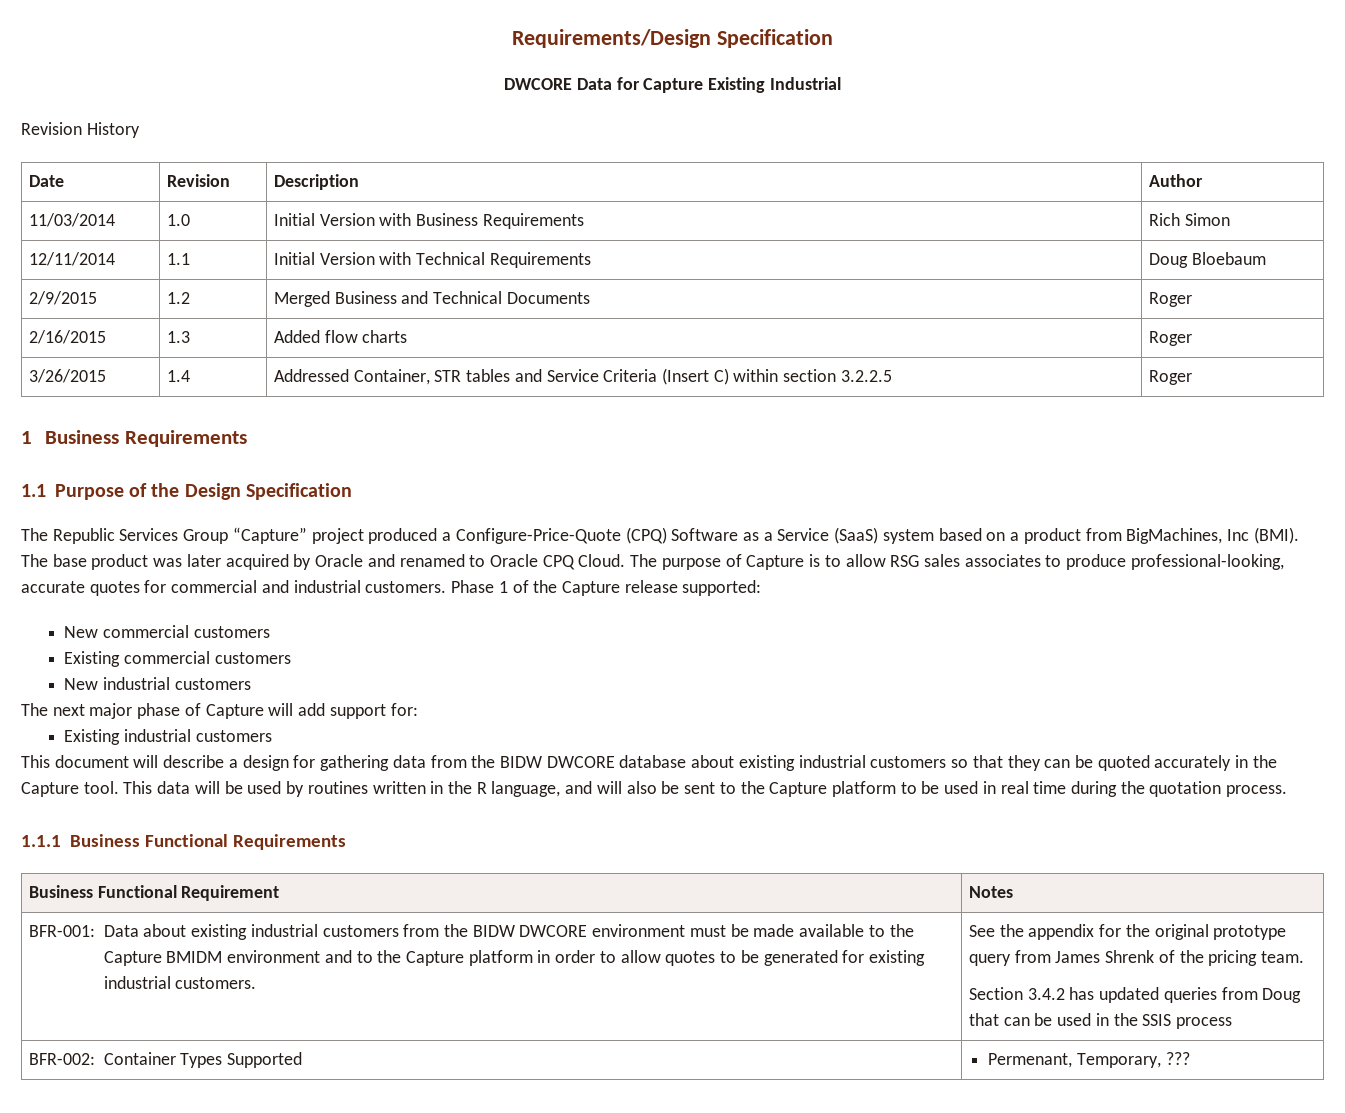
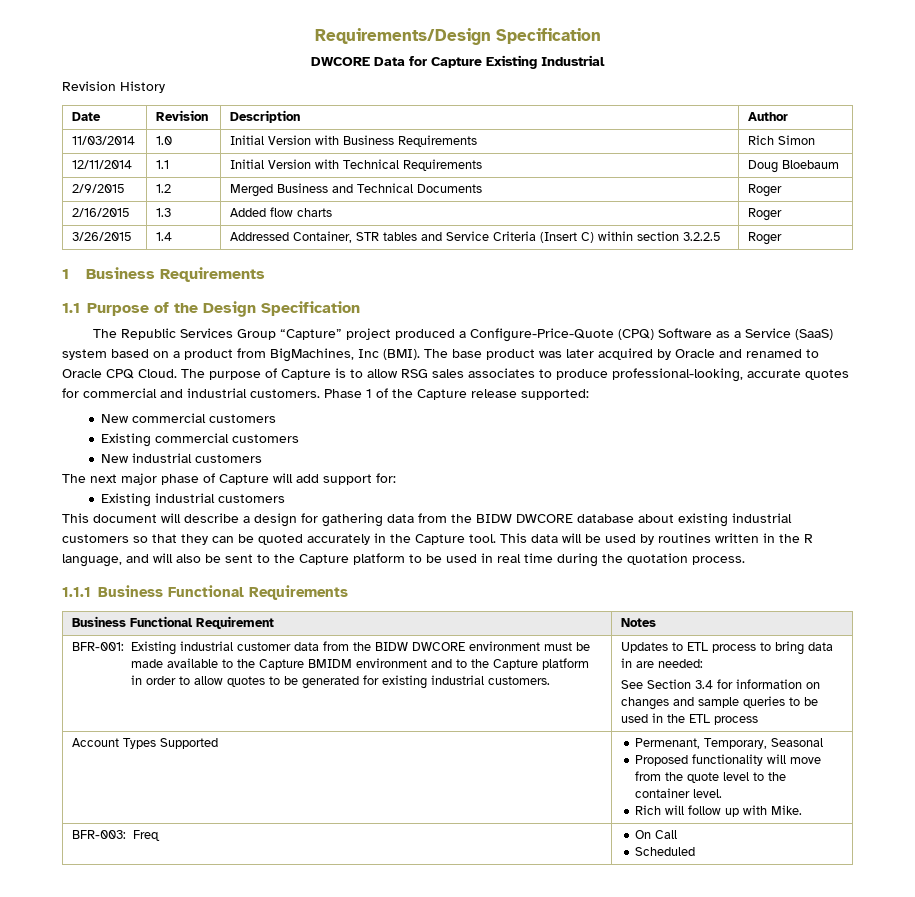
- BFR-001: Data about existing industrial customers from the BIDW DWCORE environment must be made available to the Capture BMIDM environment and to the Capture platform in order to allow quotes to be generated for existing industrial customers.
+ BFR-001: Existing industrial customer data from the BIDW DWCORE environment must be made available to the Capture BMIDM environment and to the Capture platform in order to allow quotes to be generated for existing industrial customers.
- See the appendix for the original prototype query from James Shrenk of the pricing team.
- Section 3.4.2 has updated queries from Doug that can be used in the SSIS process
+ Updates to ETL process to bring data in are needed:
+ See Section 3.4 for information on changes and sample queries to be used in the ETL process
- BFR-002: Container Types Supported | Permenant, Temporary, ???
+ Account Types Supported | Permenant, Temporary, Seasonal
+ Proposed functionality will move from the quote level to the container level.
+ Rich will follow up with Mike.
+ BFR-003: Freq | On Call
+ Scheduled

